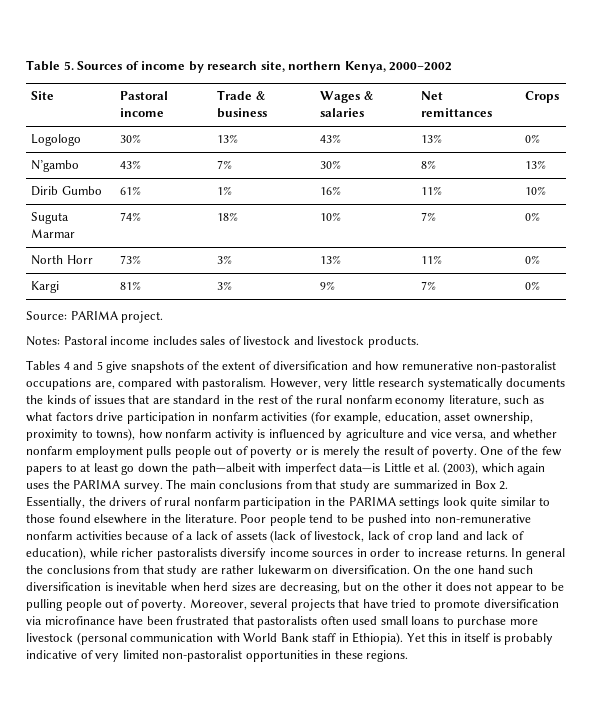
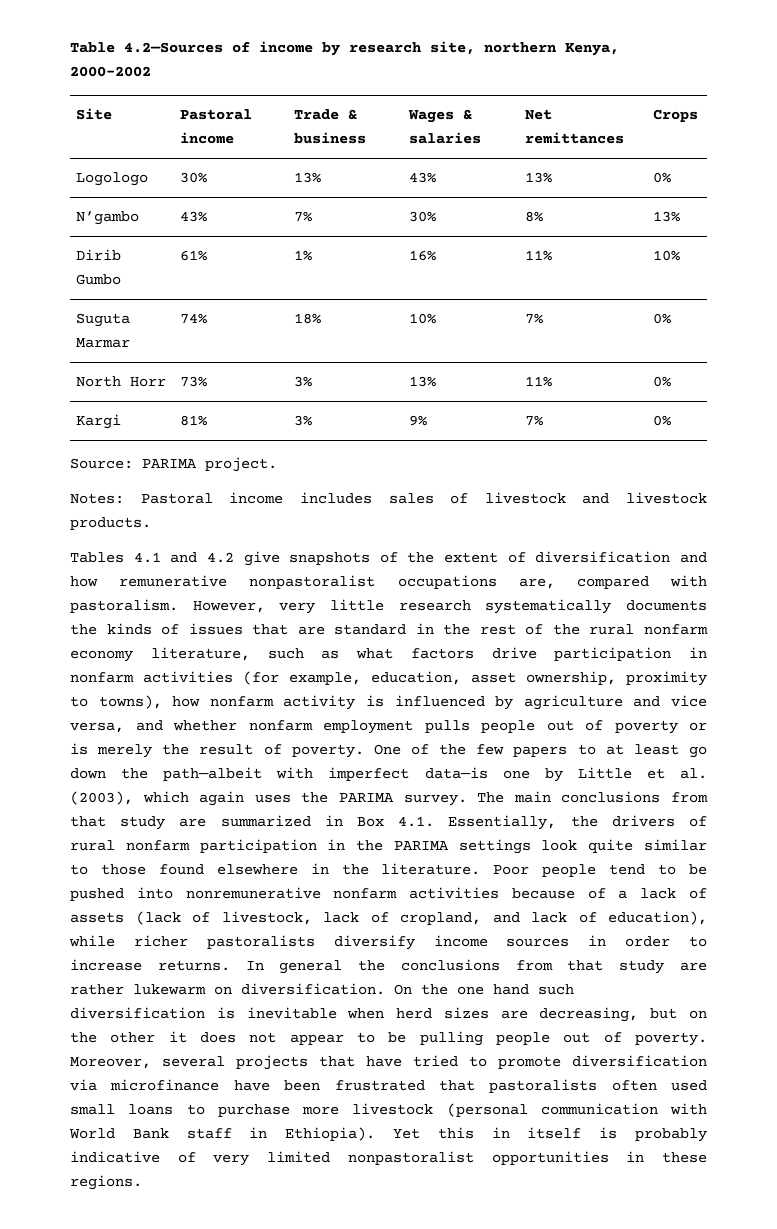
- Table 5. Sources of income by research site, northern Kenya, 2000–2002
+ Table 4.2—Sources of income by research site, northern Kenya, 2000–2002
- Tables 4 and 5 give snapshots of the extent of diversification and how remunerative non-pastoralist occupations are, compared with pastoralism.
+ Tables 4.1 and 4.2 give snapshots of the extent of diversification and how remunerative nonpastoralist occupations are, compared with pastoralism.
- One of the few papers to at least go down the path—albeit with imperfect data—is Little et al. (2003), which again uses the PARIMA survey.
+ One of the few papers to at least go down the path—albeit with imperfect data—is one by Little et al. (2003), which again uses the PARIMA survey.
- The main conclusions from that study are summarized in Box 2. Essentially, the drivers of rural nonfarm participation in the PARIMA settings look quite similar to those found elsewhere in the literature.
+ The main conclusions from that study are summarized in Box 4.1. Essentially, the drivers of rural nonfarm participation in the PARIMA settings look quite similar to those found elsewhere in the literature.
- Poor people tend to be pushed into non-remunerative nonfarm activities because of a lack of assets (lack of livestock, lack of crop land and lack of education), while richer pastoralists diversify income sources in order to increase returns.
+ Poor people tend to be pushed into nonremunerative nonfarm activities because of a lack of assets (lack of livestock, lack of cropland, and lack of education), while richer pastoralists diversify income sources in order to increase returns.
- Yet this in itself is probably indicative of very limited non-pastoralist opportunities in these regions.
+ Yet this in itself is probably indicative of very limited nonpastoralist opportunities in these regions.

